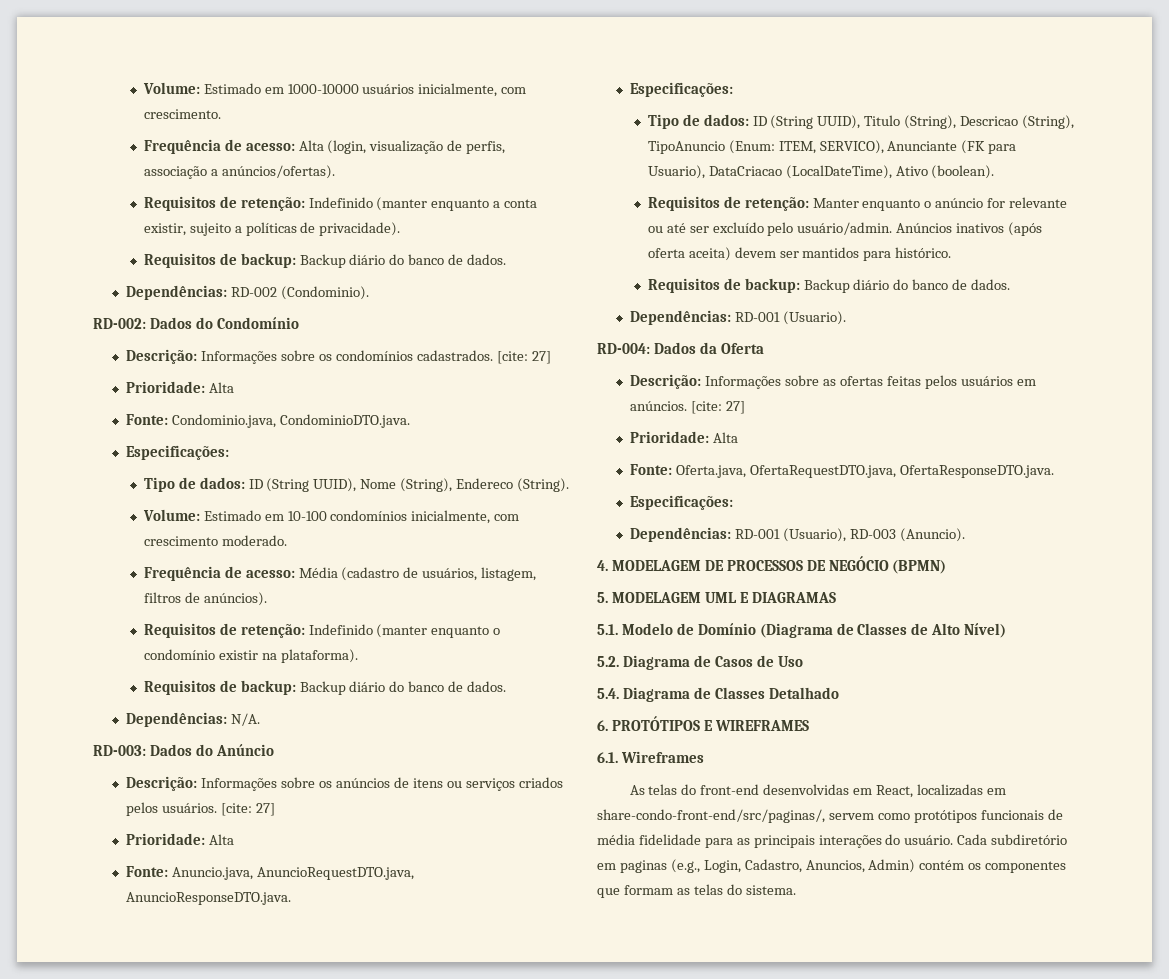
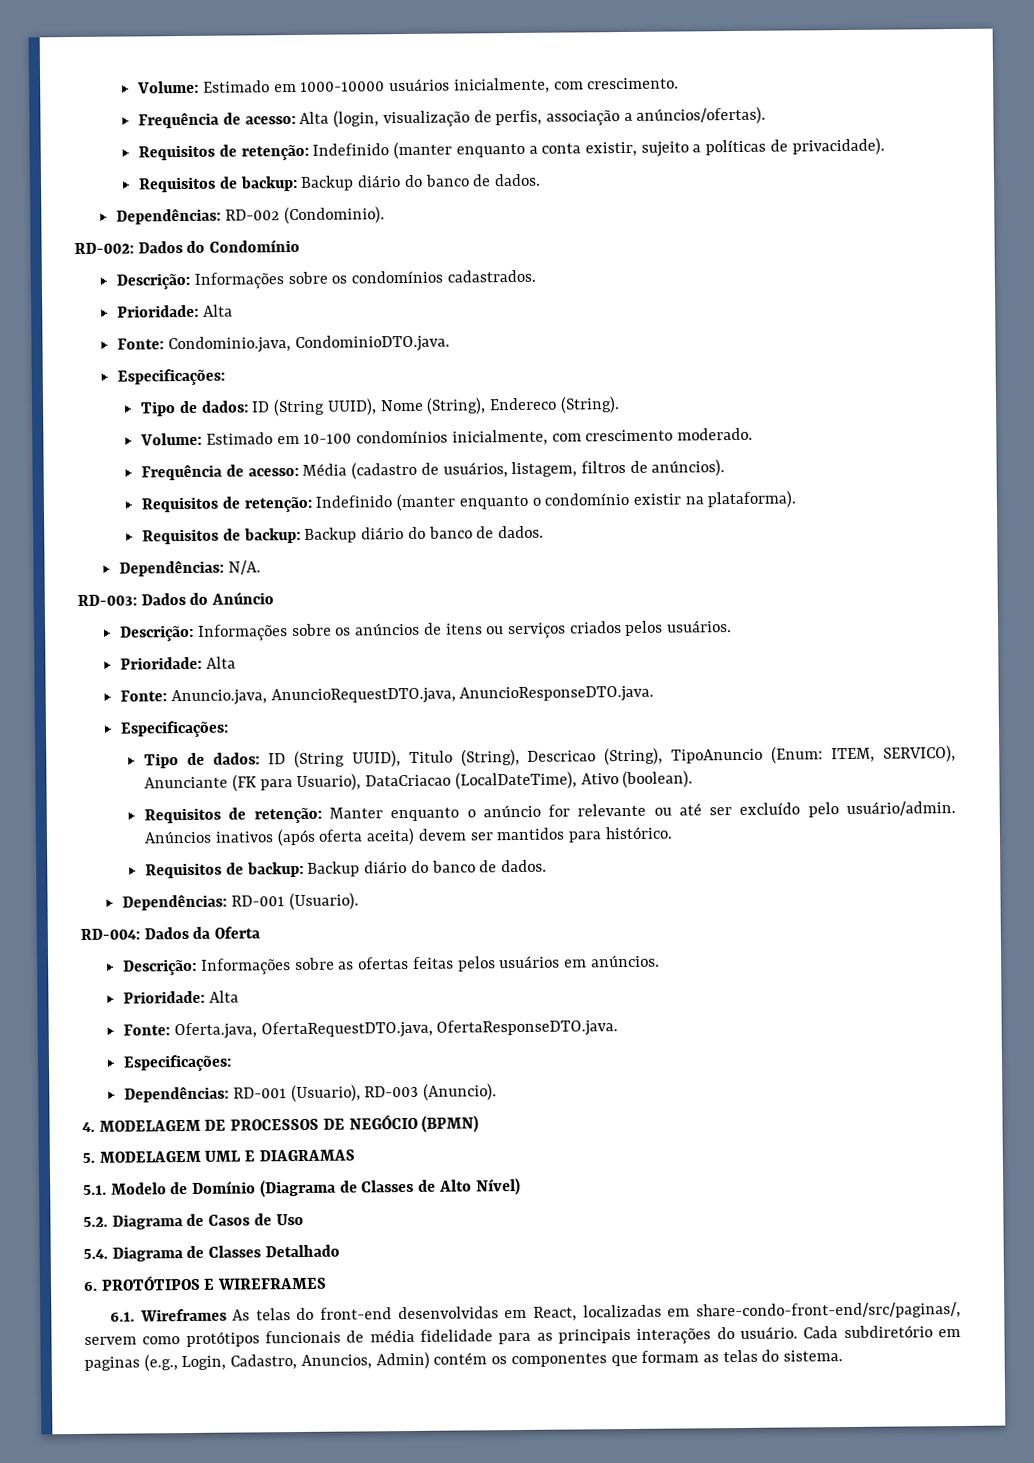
- Descrição: Informações sobre os condomínios cadastrados. [cite: 27]
+ Descrição: Informações sobre os condomínios cadastrados.
- Descrição: Informações sobre os anúncios de itens ou serviços criados pelos usuários. [cite: 27]
+ Descrição: Informações sobre os anúncios de itens ou serviços criados pelos usuários.
- Descrição: Informações sobre as ofertas feitas pelos usuários em anúncios. [cite: 27]
+ Descrição: Informações sobre as ofertas feitas pelos usuários em anúncios.
- 6.1. Wireframes
- As telas do front-end desenvolvidas em React, localizadas em share-condo-front-end/src/paginas/, servem como protótipos funcionais de média fidelidade para as principais interações do usuário.
+ 6.1. Wireframes As telas do front-end desenvolvidas em React, localizadas em share-condo-front-end/src/paginas/, servem como protótipos funcionais de média fidelidade para as principais interações do usuário.

